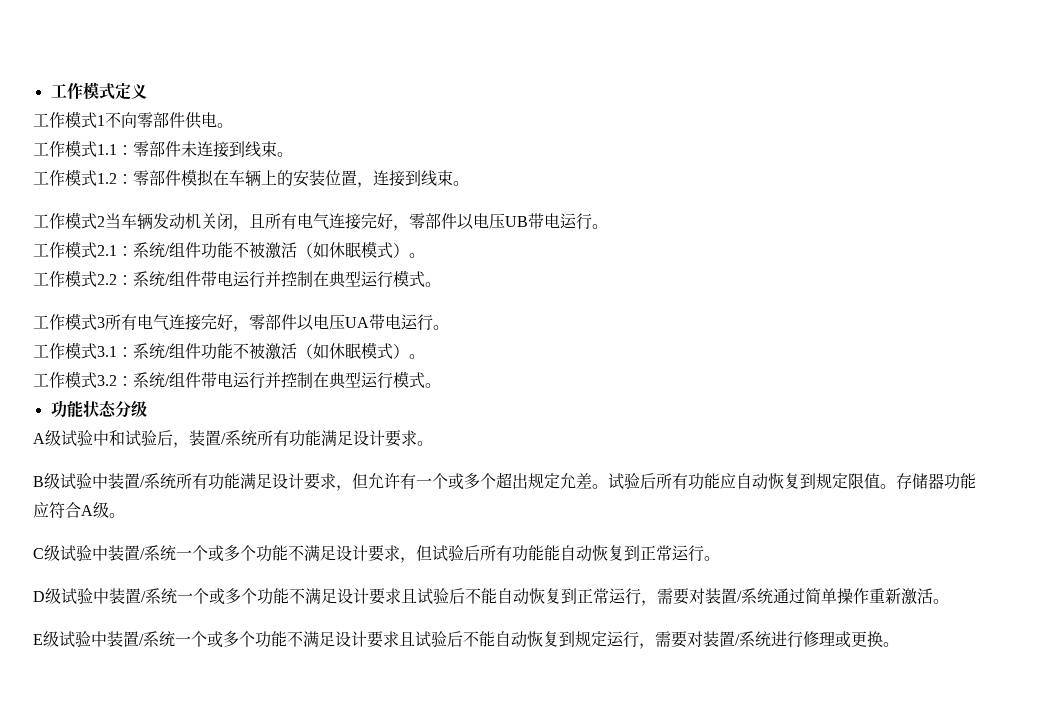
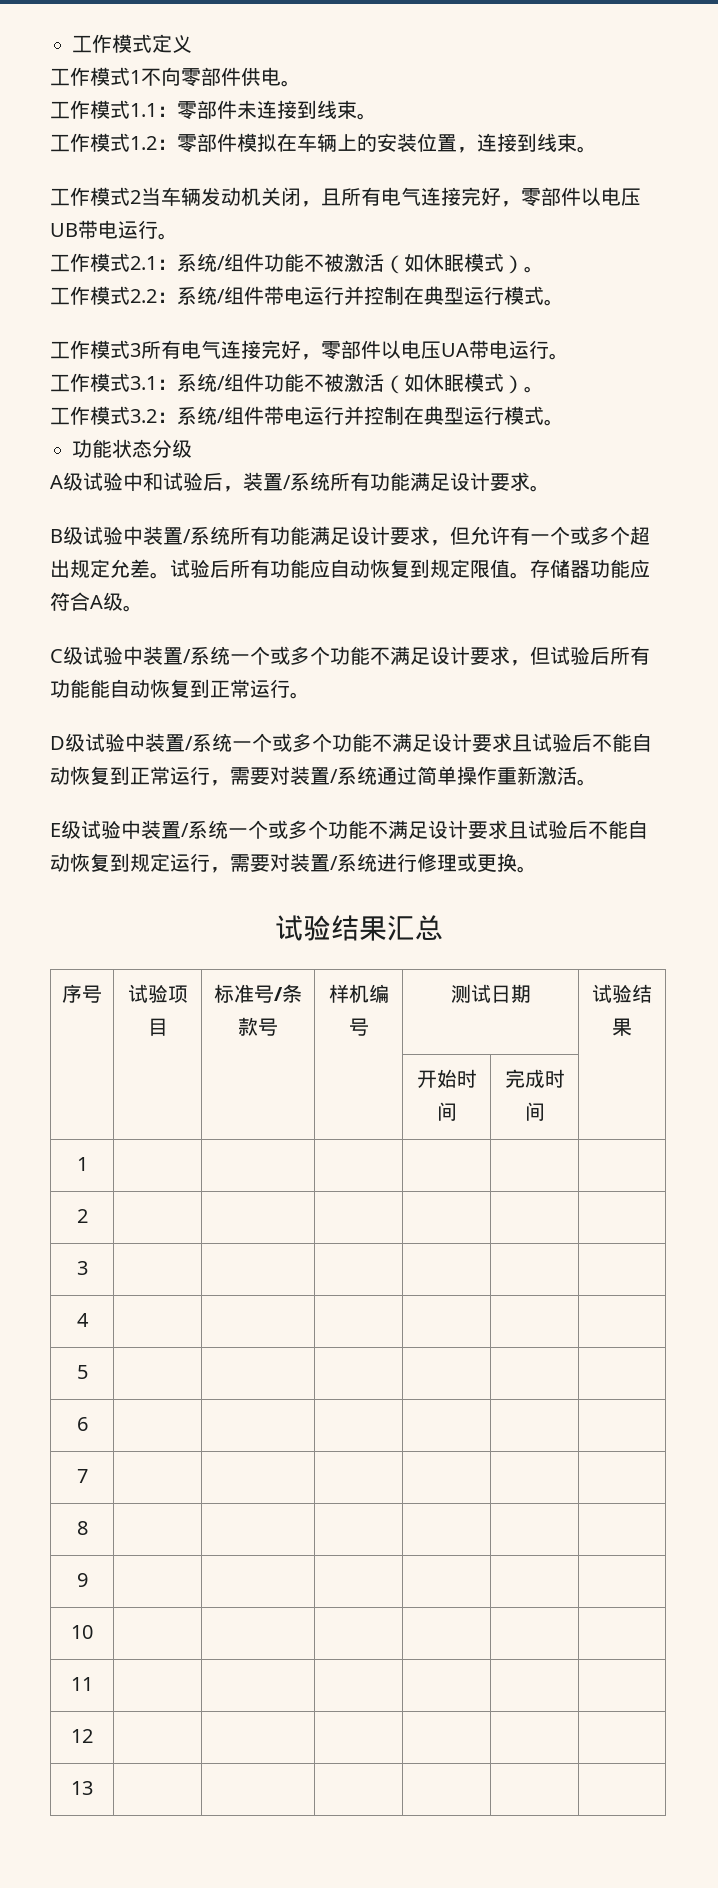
+ 试验结果汇总
+ 序号 | 试验项目 | 标准号/条款号 | 样机编号 | 测试日期 | 试验结果
+ | | | | 开始时间 | 完成时间 |
+ 1 | | | | | |
+ 2 | | | | | |
+ 3 | | | | | |
+ 4 | | | | | |
+ 5 | | | | | |
+ 6 | | | | | |
+ 7 | | | | | |
+ 8 | | | | | |
+ 9 | | | | | |
+ 10 | | | | | |
+ 11 | | | | | |
+ 12 | | | | | |
+ 13 | | | | | |

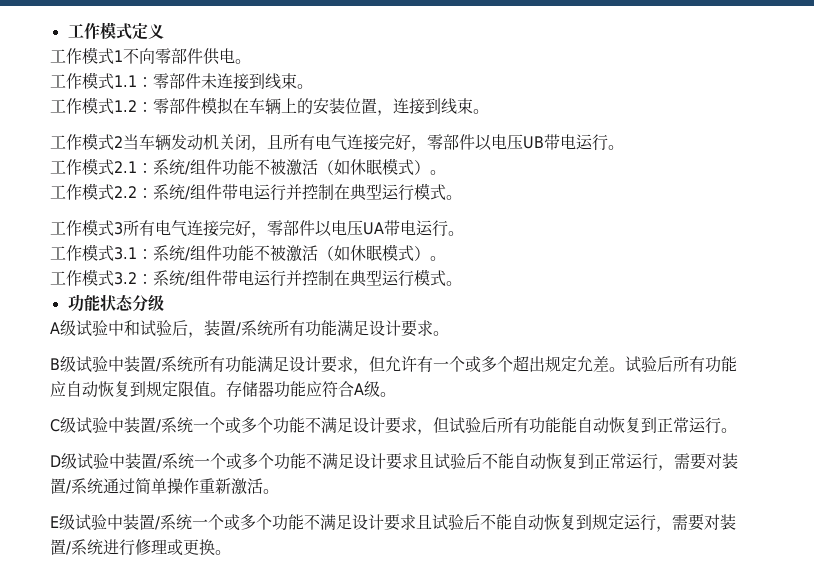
- 试验结果汇总
- 序号 | 试验项目 | 标准号/条款号 | 样机编号 | 测试日期 | 试验结果
- | | | | 开始时间 | 完成时间 |
- 1 | | | | | |
- 2 | | | | | |
- 3 | | | | | |
- 4 | | | | | |
- 5 | | | | | |
- 6 | | | | | |
- 7 | | | | | |
- 8 | | | | | |
- 9 | | | | | |
- 10 | | | | | |
- 11 | | | | | |
- 12 | | | | | |
- 13 | | | | | |

